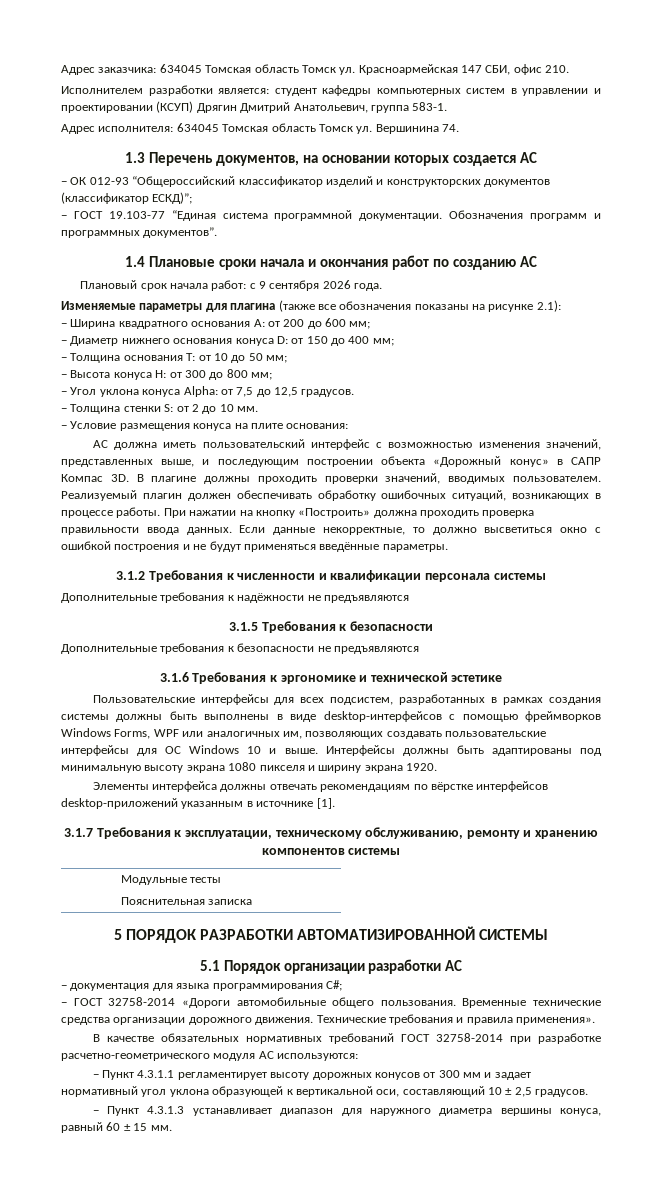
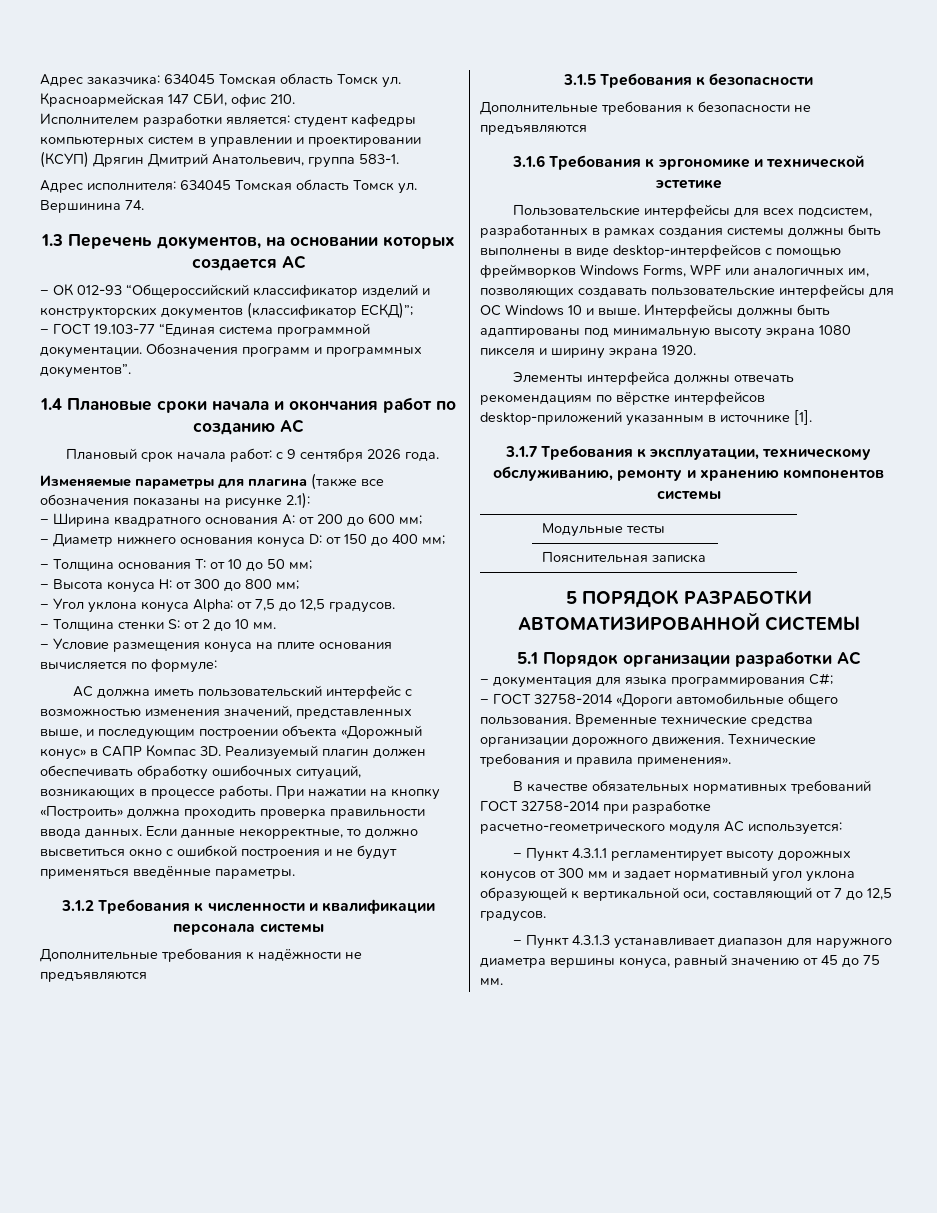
- − Условие размещения конуса на плите основания:
+ − Условие размещения конуса на плите основания вычисляется по формуле:
- В плагине должны проходить проверки значений, вводимых пользователем.
- В качестве обязательных нормативных требований ГОСТ 32758-2014 при разработке расчетно-геометрического модуля АС используются:
+ В качестве обязательных нормативных требований ГОСТ 32758-2014 при разработке расчетно-геометрического модуля АС используется:
- − Пункт 4.3.1.1 регламентирует высоту дорожных конусов от 300 мм и задает нормативный угол уклона образующей к вертикальной оси, составляющий 10 ± 2,5 градусов.
+ − Пункт 4.3.1.1 регламентирует высоту дорожных конусов от 300 мм и задает нормативный угол уклона образующей к вертикальной оси, составляющий от 7 до 12,5 градусов.
- − Пункт 4.3.1.3 устанавливает диапазон для наружного диаметра вершины конуса, равный 60 ± 15 мм.
+ − Пункт 4.3.1.3 устанавливает диапазон для наружного диаметра вершины конуса, равный значению от 45 до 75 мм.

